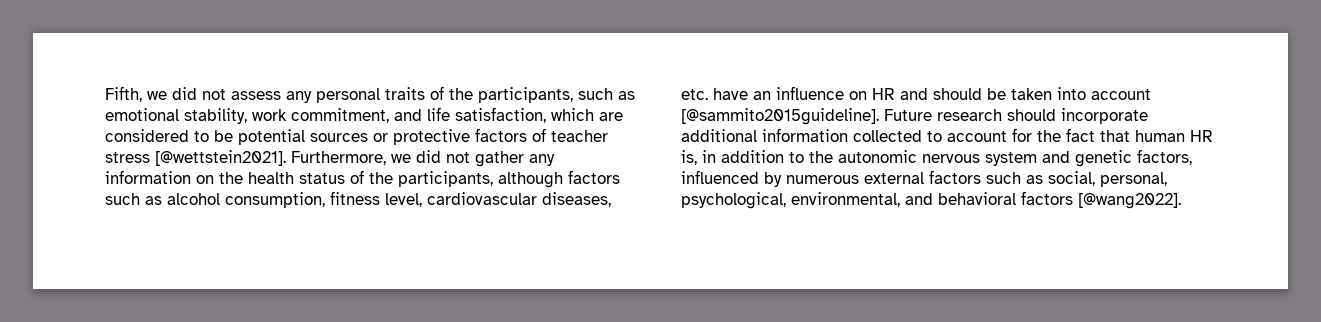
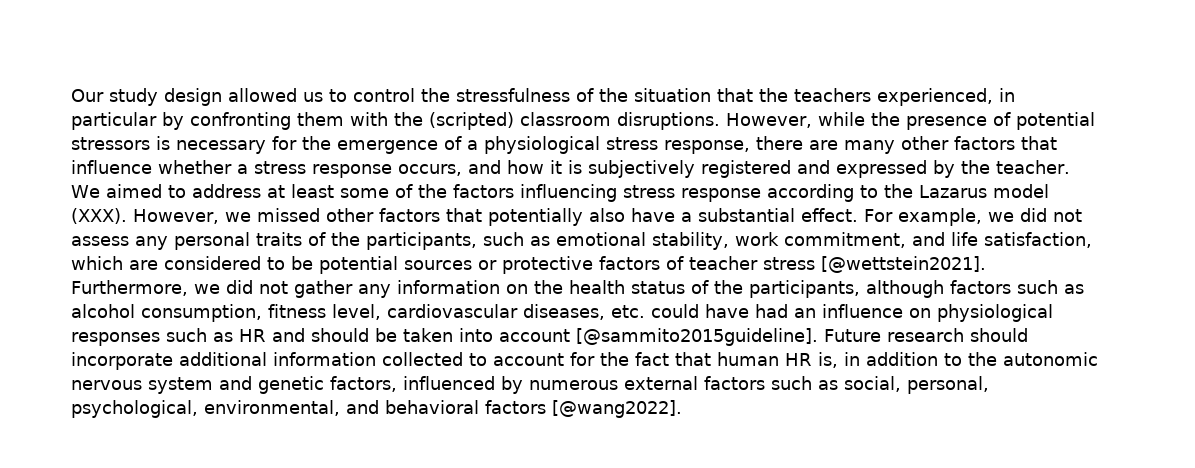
- Fifth, we did not assess any personal traits of the participants, such as emotional stability, work commitment, and life satisfaction, which are considered to be potential sources or protective factors of teacher stress [@wettstein2021].
+ Our study design allowed us to control the stressfulness of the situation that the teachers experienced, in particular by confronting them with the (scripted) classroom disruptions. However, while the presence of potential stressors is necessary for the emergence of a physiological stress response, there are many other factors that influence whether a stress response occurs, and how it is subjectively registered and expressed by the teacher. We aimed to address at least some of the factors influencing stress response according to the Lazarus model (XXX). However, we missed other factors that potentially also have a substantial effect. For example, we did not assess any personal traits of the participants, such as emotional stability, work commitment, and life satisfaction, which are considered to be potential sources or protective factors of teacher stress [@wettstein2021].
- Furthermore, we did not gather any information on the health status of the participants, although factors such as alcohol consumption, fitness level, cardiovascular diseases, etc. have an influence on HR and should be taken into account [@sammito2015guideline].
+ Furthermore, we did not gather any information on the health status of the participants, although factors such as alcohol consumption, fitness level, cardiovascular diseases, etc. could have had an influence on physiological responses such as HR and should be taken into account [@sammito2015guideline].

